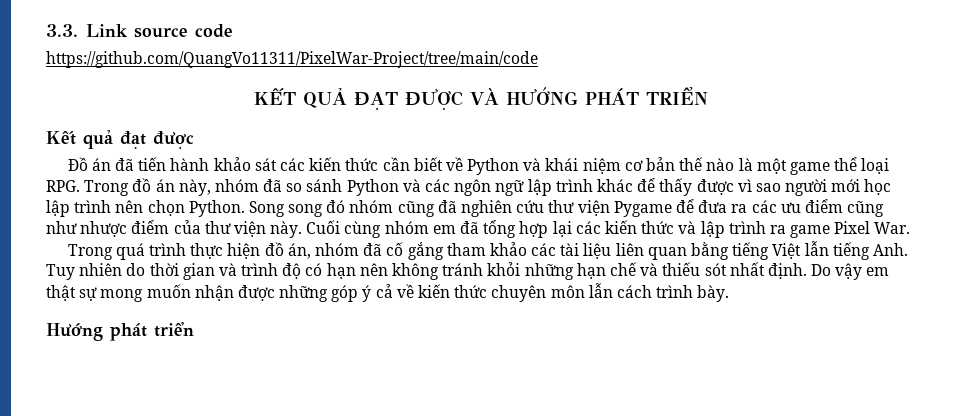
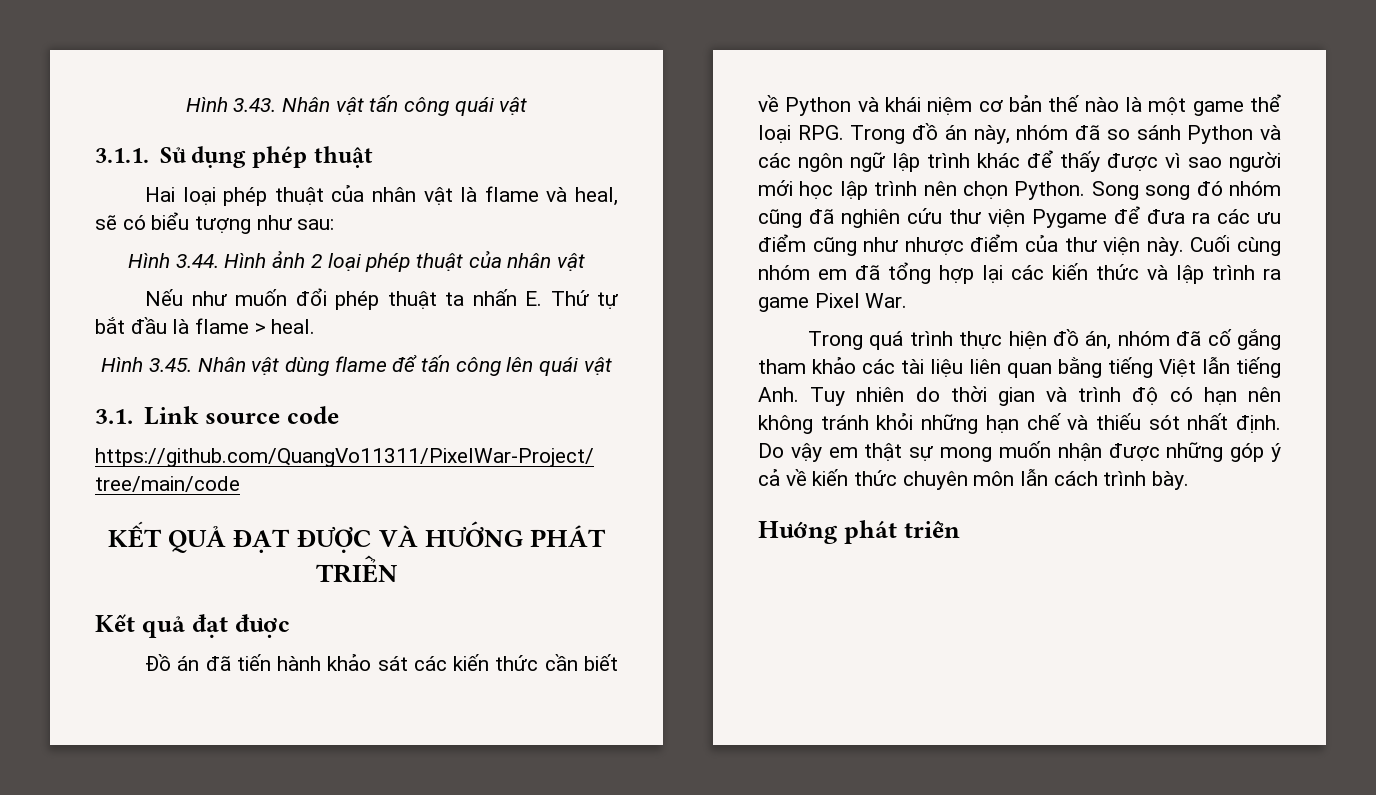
- 3.3. Link source code
+ Hình 3.43. Nhân vật tấn công quái vật
+ 3.1.1. Sử dụng phép thuật
+ Hai loại phép thuật của nhân vật là flame và heal, sẽ có biểu tượng như sau:
+ Hình 3.44. Hình ảnh 2 loại phép thuật của nhân vật
+ Nếu như muốn đổi phép thuật ta nhấn E. Thứ tự bắt đầu là flame > heal.
+ Hình 3.45. Nhân vật dùng flame để tấn công lên quái vật
+ 3.1. Link source code

